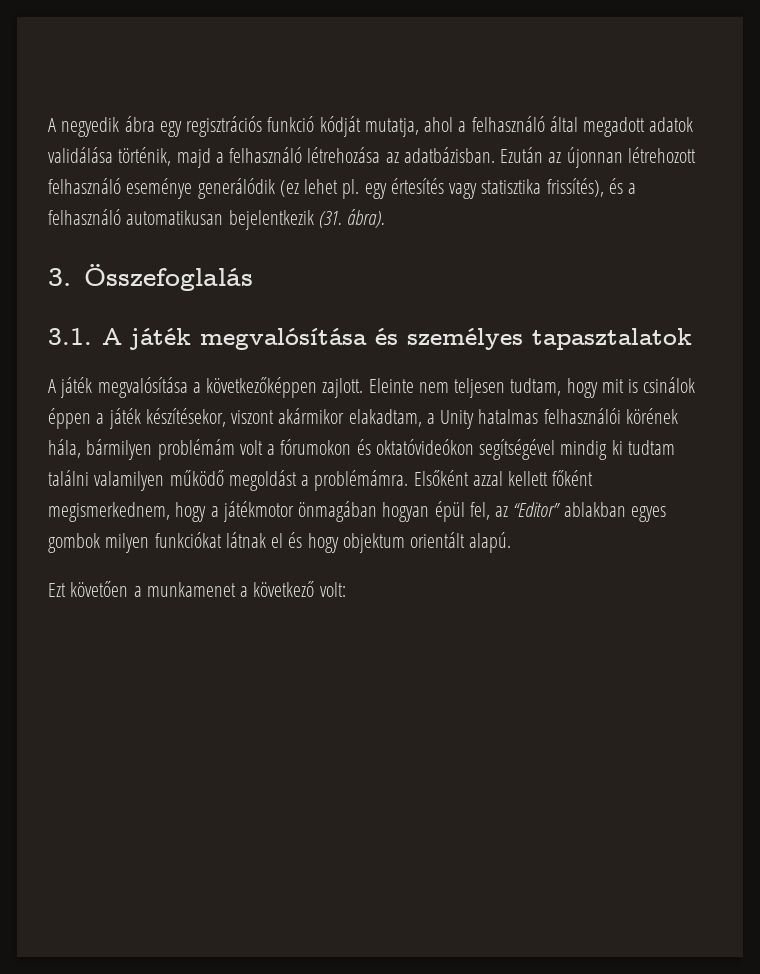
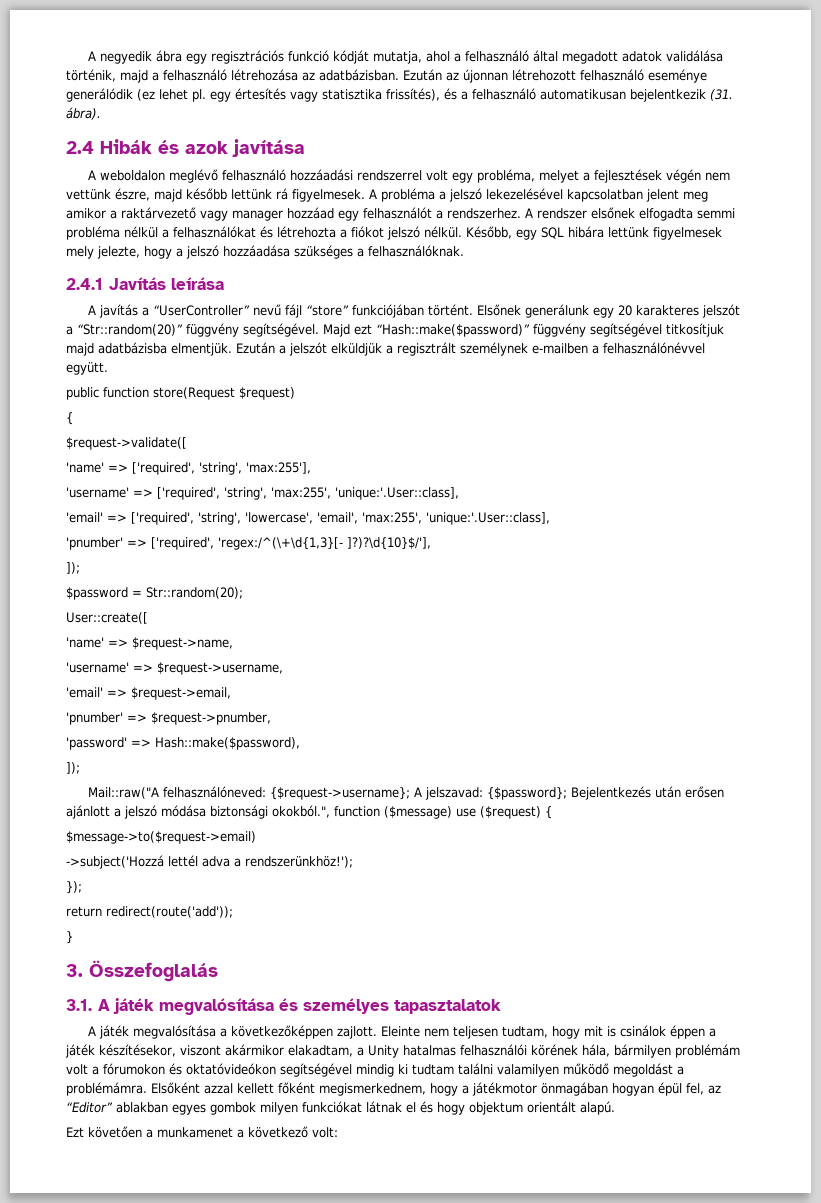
+ 2.4 Hibák és azok javítása
+ A weboldalon meglévő felhasználó hozzáadási rendszerrel volt egy probléma, melyet a fejlesztések végén nem vettünk észre, majd később lettünk rá figyelmesek. A probléma a jelszó lekezelésével kapcsolatban jelent meg amikor a raktárvezető vagy manager hozzáad egy felhasználót a rendszerhez. A rendszer elsőnek elfogadta semmi probléma nélkül a felhasználókat és létrehozta a fiókot jelszó nélkül. Később, egy SQL hibára lettünk figyelmesek mely jelezte, hogy a jelszó hozzáadása szükséges a felhasználóknak.
+ 2.4.1 Javítás leírása
+ A javítás a “UserController” nevű fájl “store” funkciójában történt. Elsőnek generálunk egy 20 karakteres jelszót a “Str::random(20)” függvény segítségével. Majd ezt “Hash::make($password)” függvény segítségével titkosítjuk majd adatbázisba elmentjük. Ezután a jelszót elküldjük a regisztrált személynek e-mailben a felhasználónévvel együtt.
+ public function store(Request $request)
+ {
+ $request->validate([
+ 'name' => ['required', 'string', 'max:255'],
+ 'username' => ['required', 'string', 'max:255', 'unique:'.User::class],
+ 'email' => ['required', 'string', 'lowercase', 'email', 'max:255', 'unique:'.User::class],
+ 'pnumber' => ['required', 'regex:/^(\+\d{1,3}[- ]?)?\d{10}$/'],
+ ]);
+ $password = Str::random(20);
+ User::create([
+ 'name' => $request->name,
+ 'username' => $request->username,
+ 'email' => $request->email,
+ 'pnumber' => $request->pnumber,
+ 'password' => Hash::make($password),
+ ]);
+ Mail::raw("A felhasználóneved: {$request->username}; A jelszavad: {$password}; Bejelentkezés után erősen ajánlott a jelszó módása biztonsági okokból.", function ($message) use ($request) {
+ $message->to($request->email)
+ ->subject('Hozzá lettél adva a rendszerünkhöz!');
+ });
+ return redirect(route('add'));
+ }

